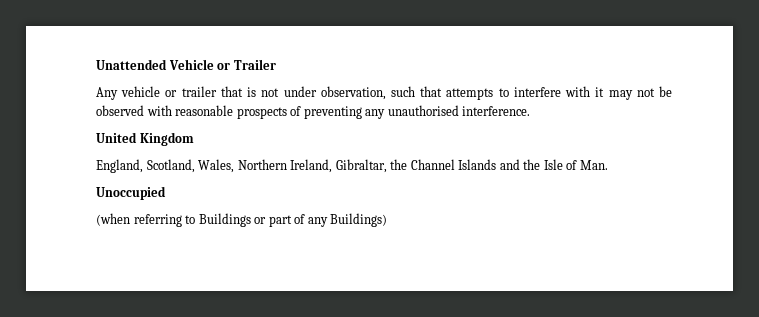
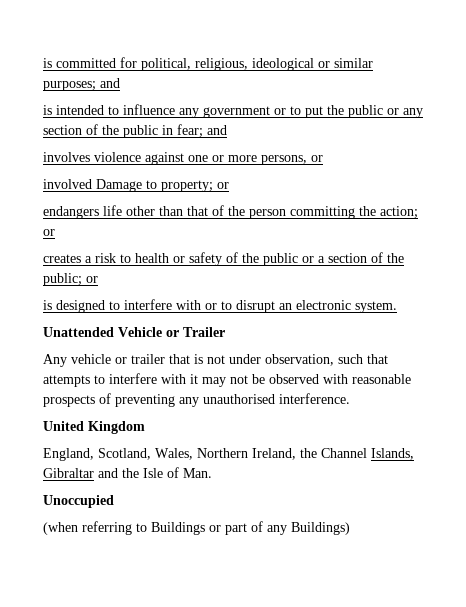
+ is committed for political, religious, ideological or similar purposes; and
+ is intended to influence any government or to put the public or any section of the public in fear; and
+ involves violence against one or more persons, or
+ involved Damage to property; or
+ endangers life other than that of the person committing the action; or
+ creates a risk to health or safety of the public or a section of the public; or
+ is designed to interfere with or to disrupt an electronic system.
- England, Scotland, Wales, Northern Ireland, Gibraltar, the Channel Islands and the Isle of Man.
+ England, Scotland, Wales, Northern Ireland, the Channel Islands, Gibraltar and the Isle of Man.

